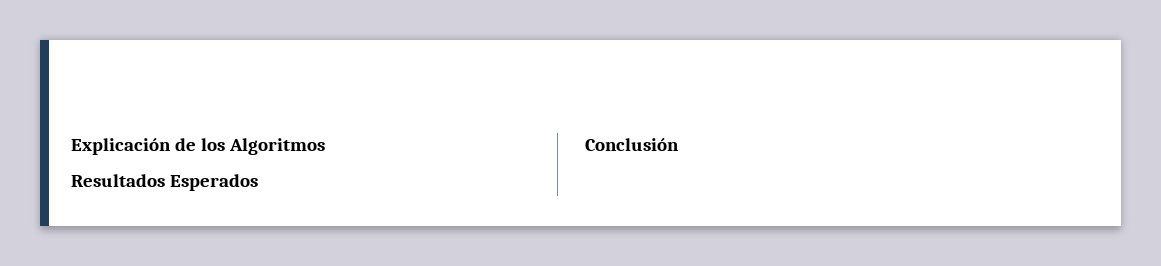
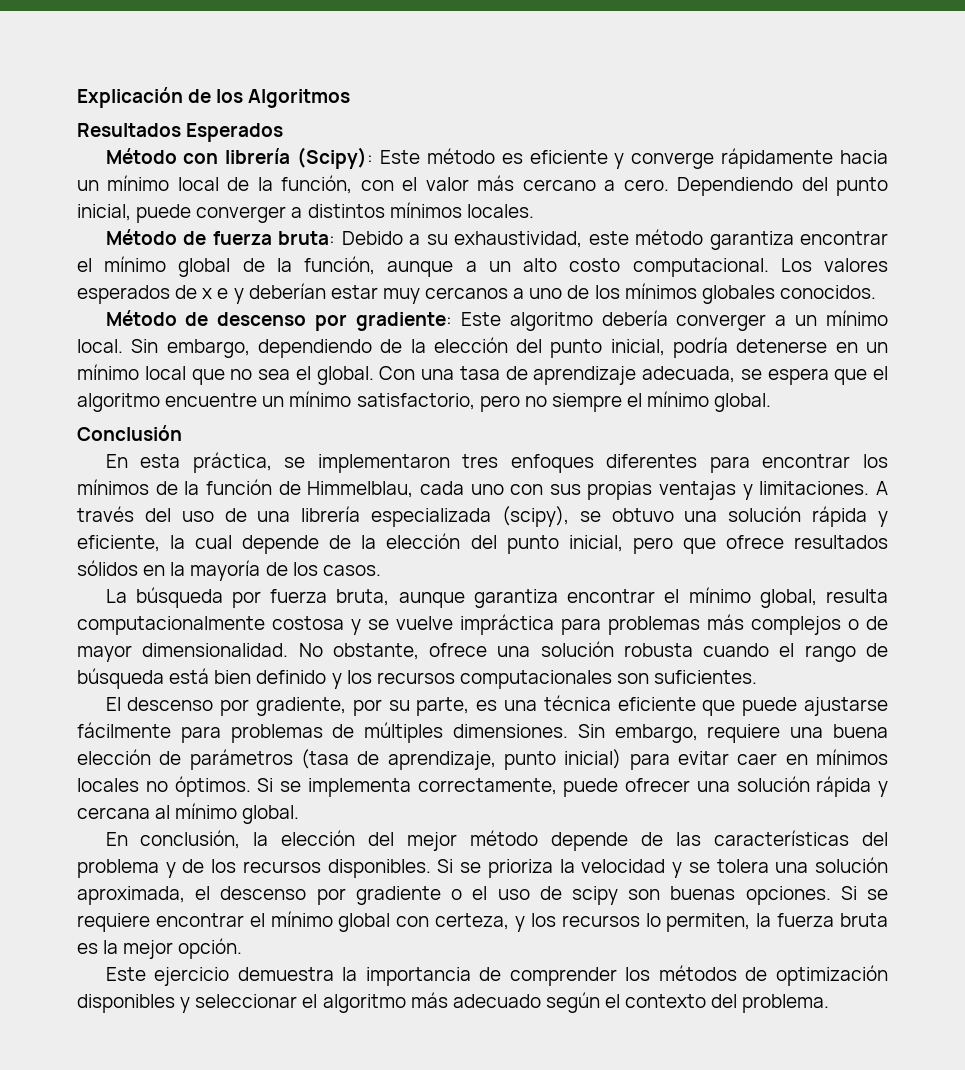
+ Método con librería (Scipy): Este método es eficiente y converge rápidamente hacia un mínimo local de la función, con el valor más cercano a cero. Dependiendo del punto inicial, puede converger a distintos mínimos locales.
+ Método de fuerza bruta: Debido a su exhaustividad, este método garantiza encontrar el mínimo global de la función, aunque a un alto costo computacional. Los valores esperados de x e y deberían estar muy cercanos a uno de los mínimos globales conocidos.
+ Método de descenso por gradiente: Este algoritmo debería converger a un mínimo local. Sin embargo, dependiendo de la elección del punto inicial, podría detenerse en un mínimo local que no sea el global. Con una tasa de aprendizaje adecuada, se espera que el algoritmo encuentre un mínimo satisfactorio, pero no siempre el mínimo global.
  Conclusión
+ En esta práctica, se implementaron tres enfoques diferentes para encontrar los mínimos de la función de Himmelblau, cada uno con sus propias ventajas y limitaciones. A través del uso de una librería especializada (scipy), se obtuvo una solución rápida y eficiente, la cual depende de la elección del punto inicial, pero que ofrece resultados sólidos en la mayoría de los casos.
+ La búsqueda por fuerza bruta, aunque garantiza encontrar el mínimo global, resulta computacionalmente costosa y se vuelve impráctica para problemas más complejos o de mayor dimensionalidad. No obstante, ofrece una solución robusta cuando el rango de búsqueda está bien definido y los recursos computacionales son suficientes.
+ El descenso por gradiente, por su parte, es una técnica eficiente que puede ajustarse fácilmente para problemas de múltiples dimensiones. Sin embargo, requiere una buena elección de parámetros (tasa de aprendizaje, punto inicial) para evitar caer en mínimos locales no óptimos. Si se implementa correctamente, puede ofrecer una solución rápida y cercana al mínimo global.
+ En conclusión, la elección del mejor método depende de las características del problema y de los recursos disponibles. Si se prioriza la velocidad y se tolera una solución aproximada, el descenso por gradiente o el uso de scipy son buenas opciones. Si se requiere encontrar el mínimo global con certeza, y los recursos lo permiten, la fuerza bruta es la mejor opción.
+ Este ejercicio demuestra la importancia de comprender los métodos de optimización disponibles y seleccionar el algoritmo más adecuado según el contexto del problema.

